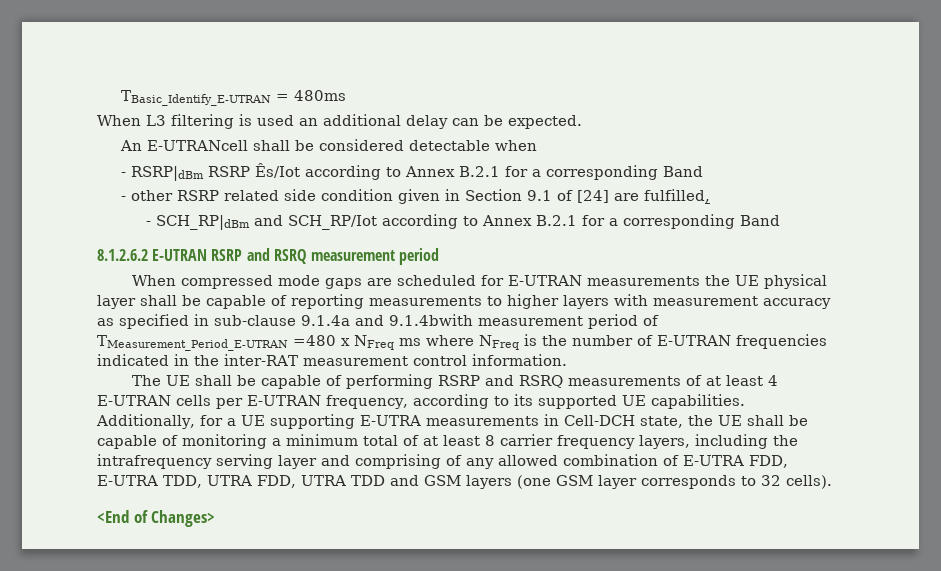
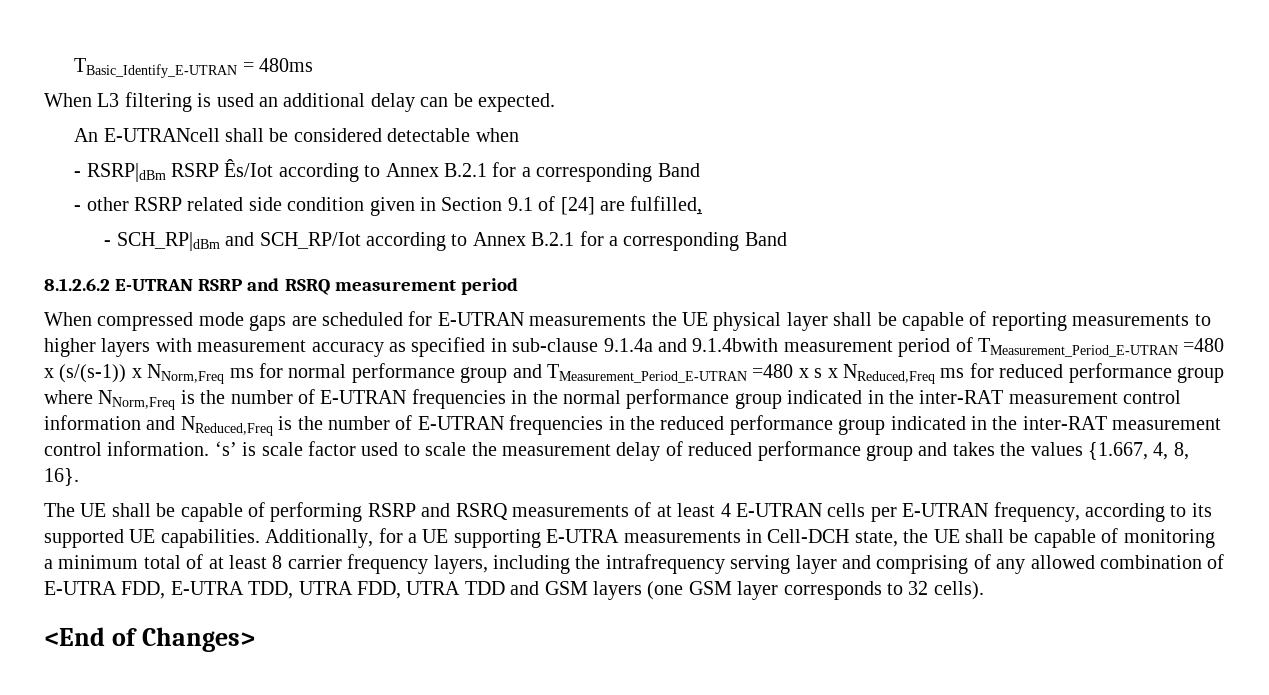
- When compressed mode gaps are scheduled for E-UTRAN measurements the UE physical layer shall be capable of reporting measurements to higher layers with measurement accuracy as specified in sub-clause 9.1.4a and 9.1.4bwith measurement period of TMeasurement_Period_E-UTRAN =480 x NFreq ms where NFreq is the number of E-UTRAN frequencies indicated in the inter-RAT measurement control information.
+ When compressed mode gaps are scheduled for E-UTRAN measurements the UE physical layer shall be capable of reporting measurements to higher layers with measurement accuracy as specified in sub-clause 9.1.4a and 9.1.4bwith measurement period of TMeasurement_Period_E-UTRAN =480 x (s/(s-1)) x NNorm,Freq ms for normal performance group and TMeasurement_Period_E-UTRAN =480 x s x NReduced,Freq ms for reduced performance group where NNorm,Freq is the number of E-UTRAN frequencies in the normal performance group indicated in the inter-RAT measurement control information and NReduced,Freq is the number of E-UTRAN frequencies in the reduced performance group indicated in the inter-RAT measurement control information. ‘s’ is scale factor used to scale the measurement delay of reduced performance group and takes the values {1.667, 4, 8, 16}.

